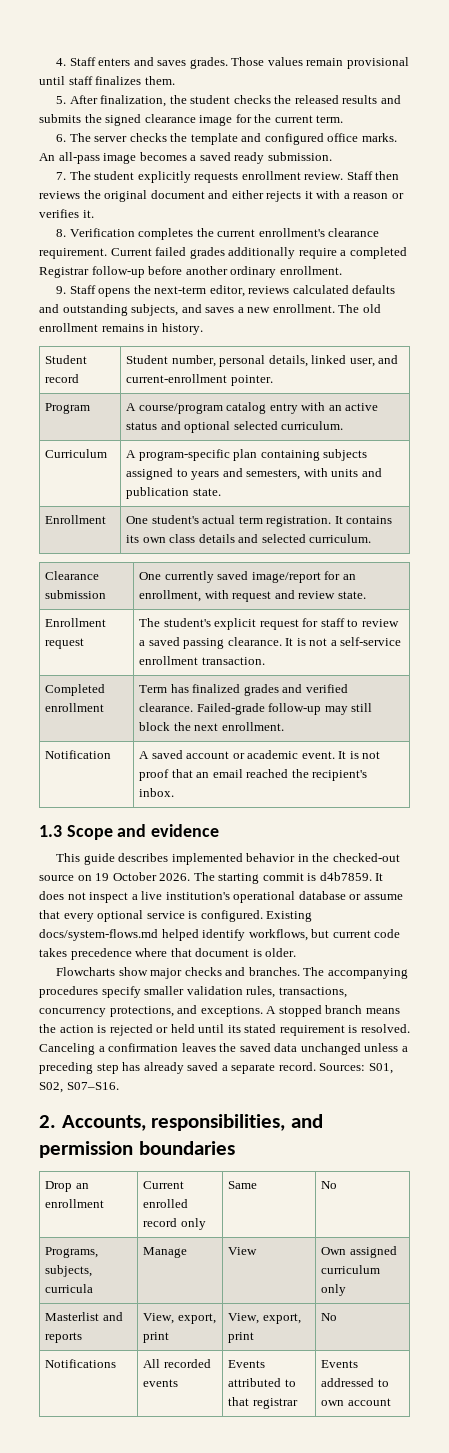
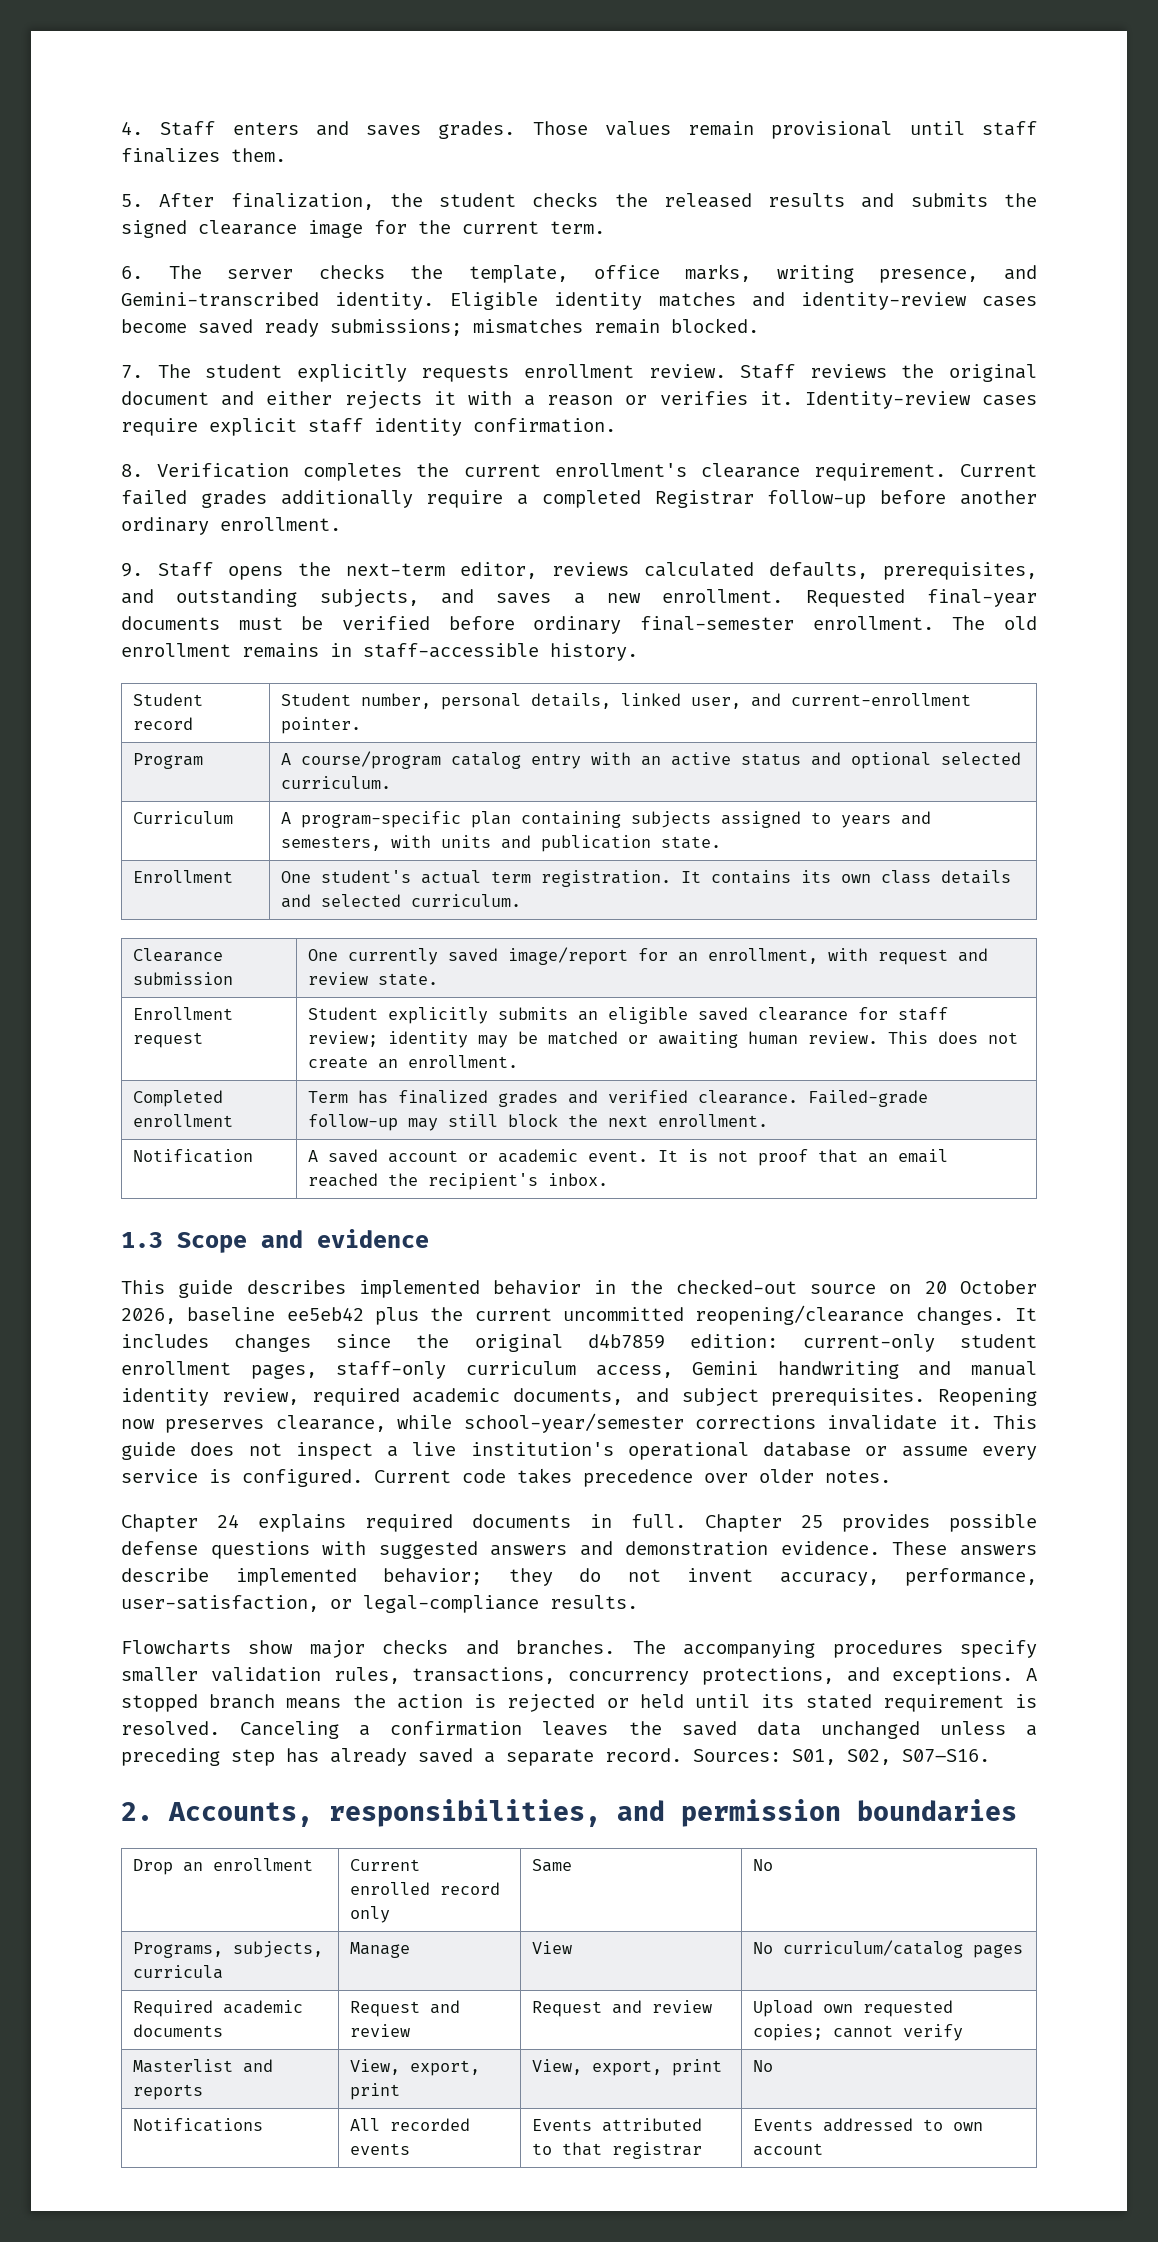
- 6. The server checks the template and configured office marks. An all-pass image becomes a saved ready submission.
+ 6. The server checks the template, office marks, writing presence, and Gemini-transcribed identity. Eligible identity matches and identity-review cases become saved ready submissions; mismatches remain blocked.
- Staff then reviews the original document and either rejects it with a reason or verifies it.
+ Staff reviews the original document and either rejects it with a reason or verifies it. Identity-review cases require explicit staff identity confirmation.
- 9. Staff opens the next-term editor, reviews calculated defaults and outstanding subjects, and saves a new enrollment.
+ 9. Staff opens the next-term editor, reviews calculated defaults, prerequisites, and outstanding subjects, and saves a new enrollment.
+ Requested final-year documents must be verified before ordinary final-semester enrollment.
- The old enrollment remains in history.
+ The old enrollment remains in staff-accessible history.
- Enrollment request | The student's explicit request for staff to review a saved passing clearance. It is not a self-service enrollment transaction.
+ Enrollment request | Student explicitly submits an eligible saved clearance for staff review; identity may be matched or awaiting human review. This does not create an enrollment.
- This guide describes implemented behavior in the checked-out source on 19 October 2026. The starting commit is d4b7859. It does not inspect a live institution's operational database or assume that every optional service is configured. Existing docs/system-flows.md helped identify workflows, but current code takes precedence where that document is older.
+ This guide describes implemented behavior in the checked-out source on 20 October 2026, baseline ee5eb42 plus the current uncommitted reopening/clearance changes. It includes changes since the original d4b7859 edition: current-only student enrollment pages, staff-only curriculum access, Gemini handwriting and manual identity review, required academic documents, and subject prerequisites. Reopening now preserves clearance, while school-year/semester corrections invalidate it. This guide does not inspect a live institution's operational database or assume every service is configured. Current code takes precedence over older notes.
+ Chapter 24 explains required documents in full. Chapter 25 provides possible defense questions with suggested answers and demonstration evidence. These answers describe implemented behavior; they do not invent accuracy, performance, user-satisfaction, or legal-compliance results.
- Programs, subjects, curricula | Manage | View | Own assigned curriculum only
+ Programs, subjects, curricula | Manage | View | No curriculum/catalog pages
+ Required academic documents | Request and review | Request and review | Upload own requested copies; cannot verify

